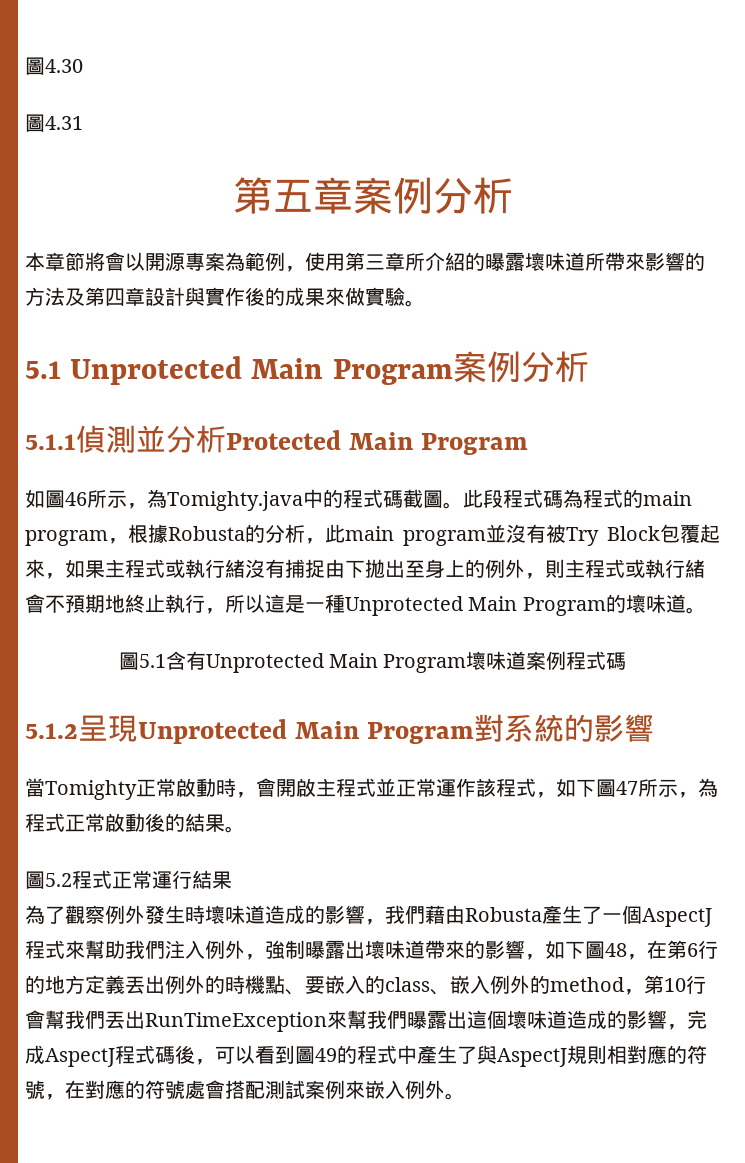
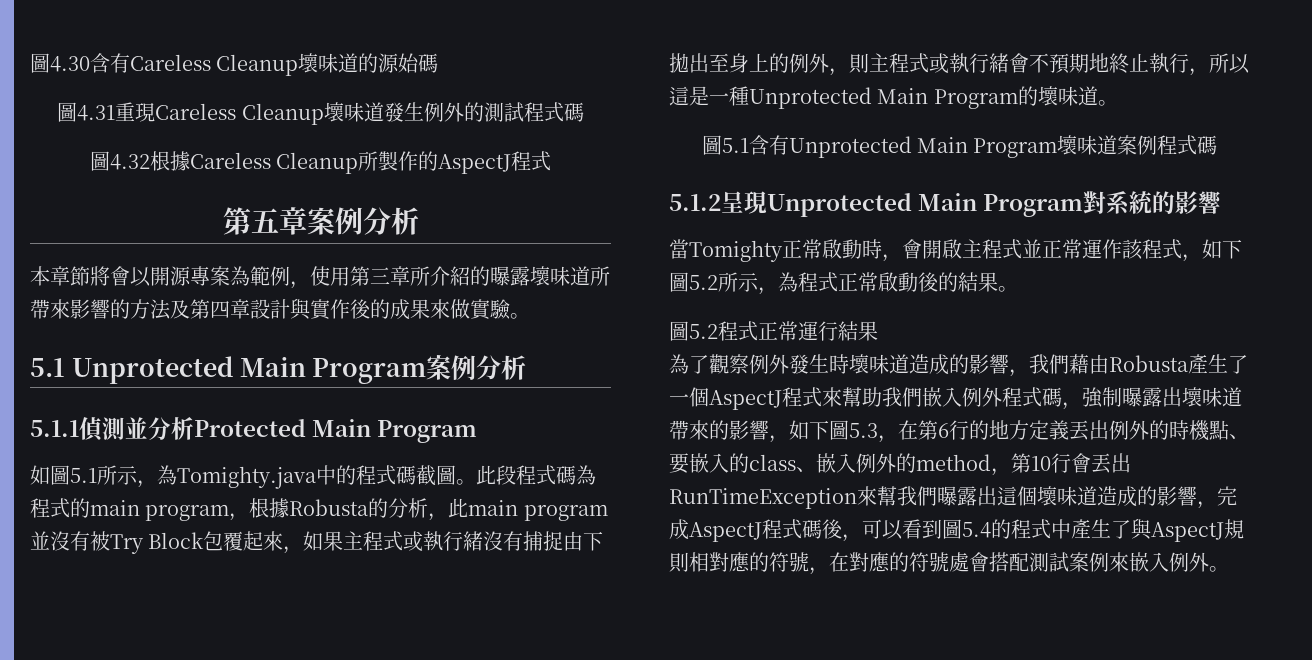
- 圖4.30
- 圖4.31
+ 圖4.30含有Careless Cleanup壞味道的源始碼
+ 圖4.31重現Careless Cleanup壞味道發生例外的測試程式碼
+ 圖4.32根據Careless Cleanup所製作的AspectJ程式
- 如圖46所示，為Tomighty.java中的程式碼截圖。
+ 如圖5.1所示，為Tomighty.java中的程式碼截圖。
- 當Tomighty正常啟動時，會開啟主程式並正常運作該程式，如下圖47所示，為程式正常啟動後的結果。
+ 當Tomighty正常啟動時，會開啟主程式並正常運作該程式，如下圖5.2所示，為程式正常啟動後的結果。
- 為了觀察例外發生時壞味道造成的影響，我們藉由Robusta產生了一個AspectJ程式來幫助我們注入例外，強制曝露出壞味道帶來的影響，如下圖48，在第6行的地方定義丟出例外的時機點、要嵌入的class、嵌入例外的method，第10行會幫我們丟出RunTimeException來幫我們曝露出這個壞味道造成的影響，完成AspectJ程式碼後，可以看到圖49的程式中產生了與AspectJ規則相對應的符號，在對應的符號處會搭配測試案例來嵌入例外。
+ 為了觀察例外發生時壞味道造成的影響，我們藉由Robusta產生了一個AspectJ程式來幫助我們嵌入例外程式碼，強制曝露出壞味道帶來的影響，如下圖5.3，在第6行的地方定義丟出例外的時機點、要嵌入的class、嵌入例外的method，第10行會丟出RunTimeException來幫我們曝露出這個壞味道造成的影響，完成AspectJ程式碼後，可以看到圖5.4的程式中產生了與AspectJ規則相對應的符號，在對應的符號處會搭配測試案例來嵌入例外。

